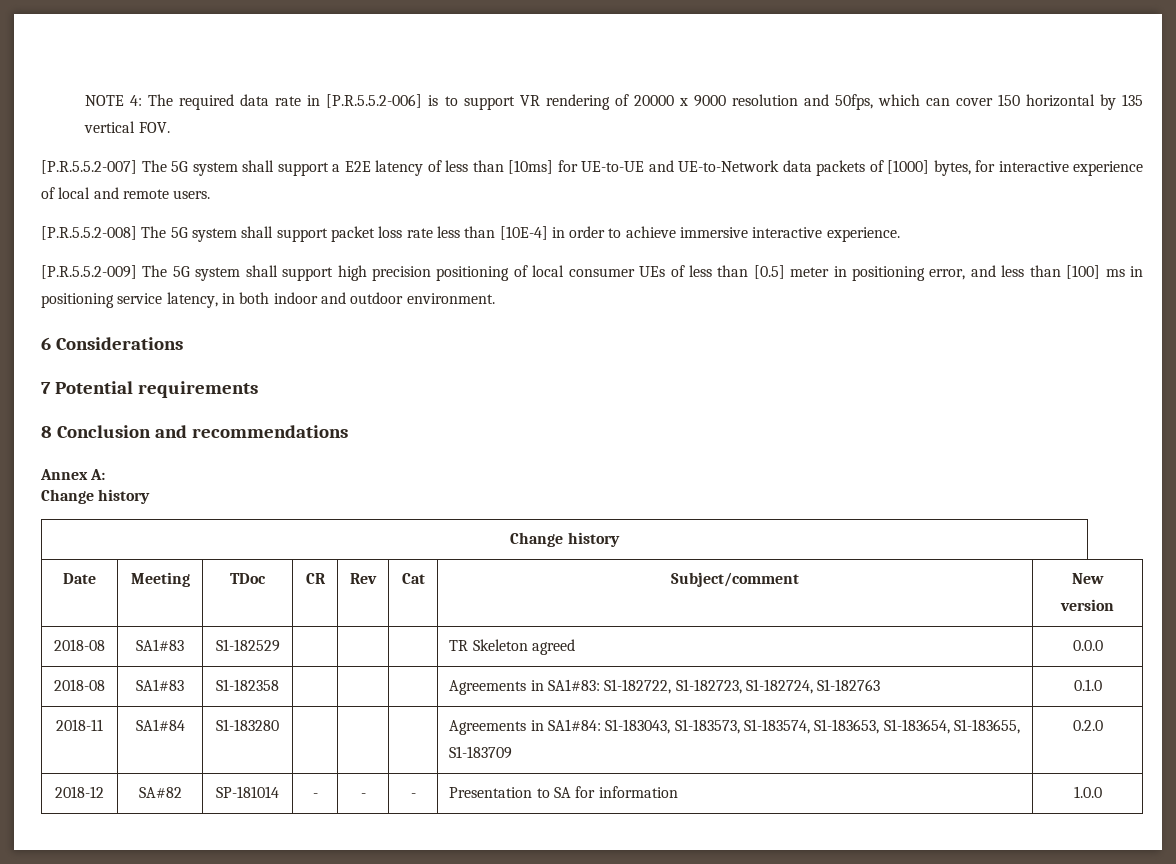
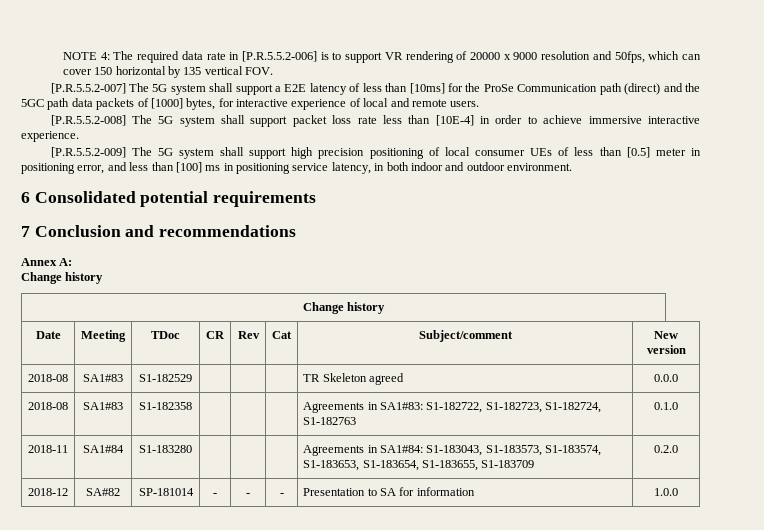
- [P.R.5.5.2-007] The 5G system shall support a E2E latency of less than [10ms] for UE-to-UE and UE-to-Network data packets of [1000] bytes, for interactive experience of local and remote users.
+ [P.R.5.5.2-007] The 5G system shall support a E2E latency of less than [10ms] for the ProSe Communication path (direct) and the 5GC path data packets of [1000] bytes, for interactive experience of local and remote users.
- 6 Considerations
- 7 Potential requirements
- 8 Conclusion and recommendations
+ 6 Consolidated potential requirements
+ 7 Conclusion and recommendations

